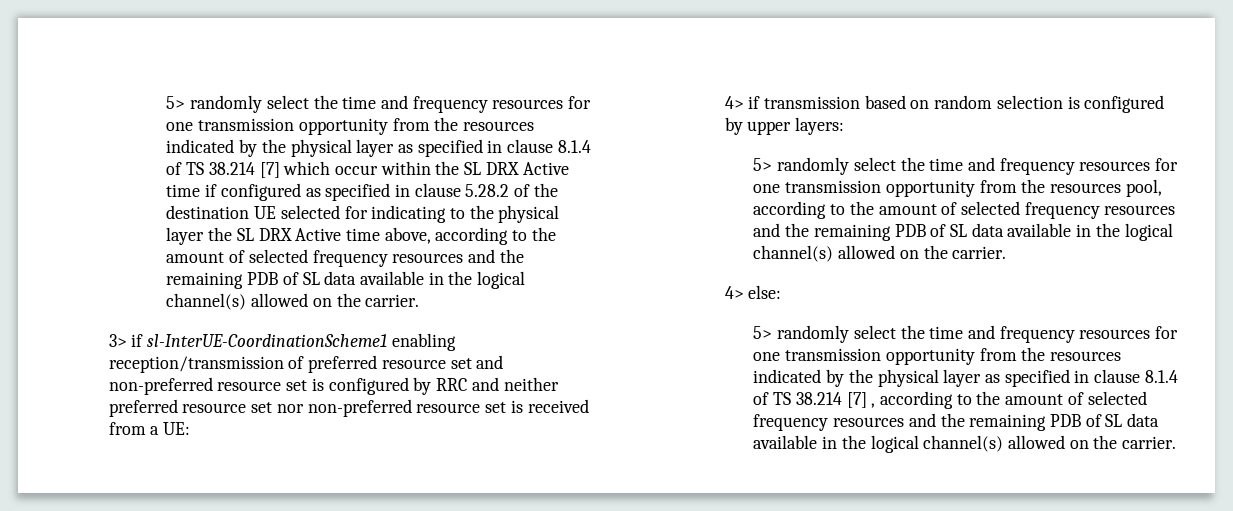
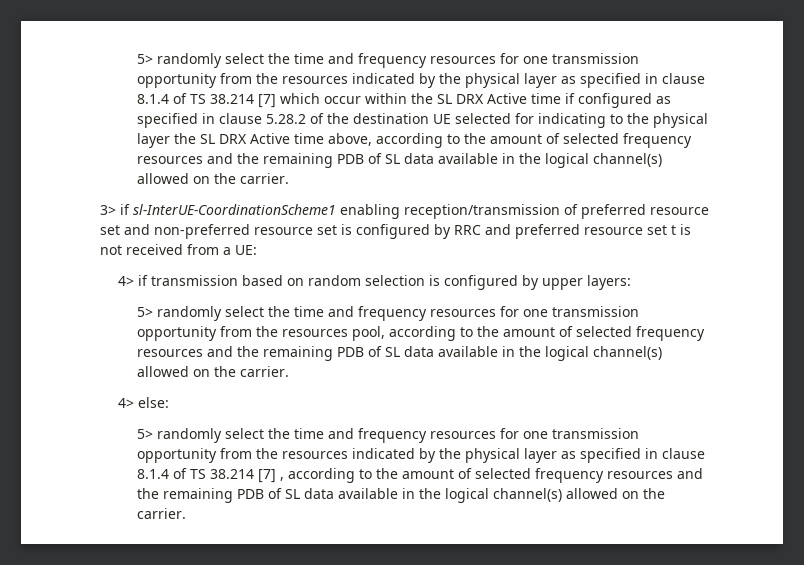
- 3> if sl-InterUE-CoordinationScheme1 enabling reception/transmission of preferred resource set and non-preferred resource set is configured by RRC and neither preferred resource set nor non-preferred resource set is received from a UE:
+ 3> if sl-InterUE-CoordinationScheme1 enabling reception/transmission of preferred resource set and non-preferred resource set is configured by RRC and preferred resource set t is not received from a UE:

